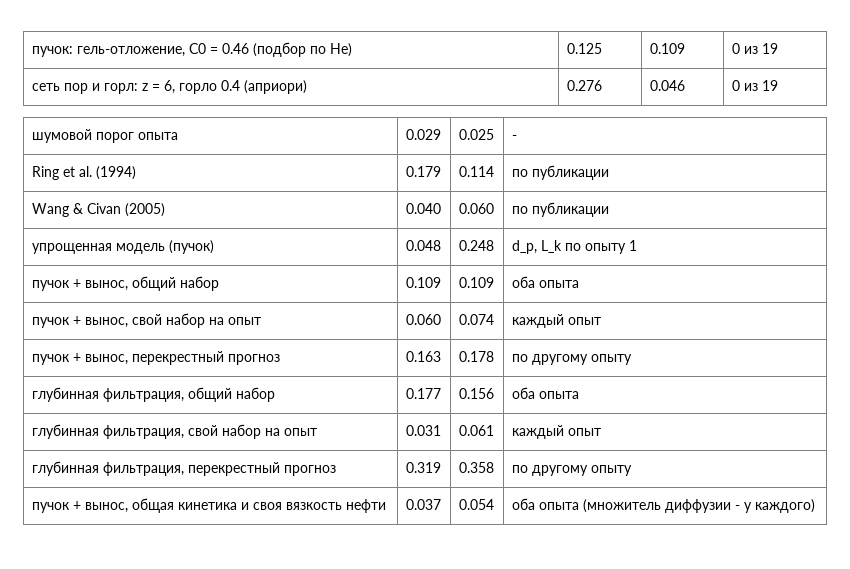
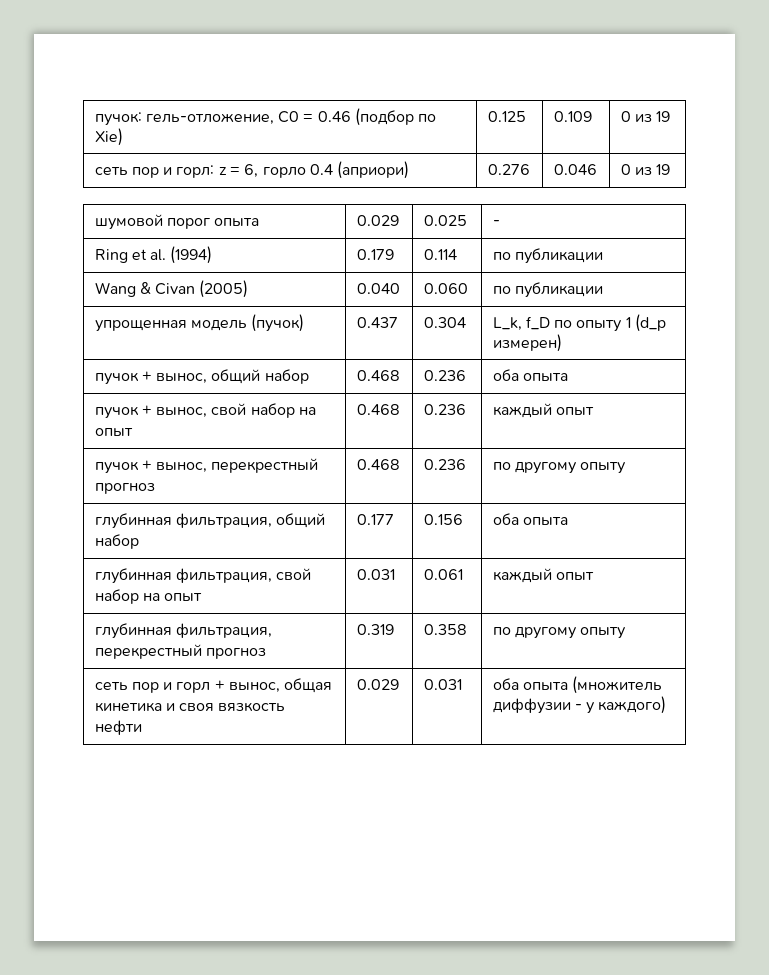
- пучок: гель-отложение, C0 = 0.46 (подбор по He) | 0.125 | 0.109 | 0 из 19
+ пучок: гель-отложение, C0 = 0.46 (подбор по Xie) | 0.125 | 0.109 | 0 из 19
- упрощенная модель (пучок) | 0.048 | 0.248 | d_p, L_k по опыту 1
+ упрощенная модель (пучок) | 0.437 | 0.304 | L_k, f_D по опыту 1 (d_p измерен)
- пучок + вынос, общий набор | 0.109 | 0.109 | оба опыта
+ пучок + вынос, общий набор | 0.468 | 0.236 | оба опыта
- пучок + вынос, свой набор на опыт | 0.060 | 0.074 | каждый опыт
+ пучок + вынос, свой набор на опыт | 0.468 | 0.236 | каждый опыт
- пучок + вынос, перекрестный прогноз | 0.163 | 0.178 | по другому опыту
+ пучок + вынос, перекрестный прогноз | 0.468 | 0.236 | по другому опыту
- пучок + вынос, общая кинетика и своя вязкость нефти | 0.037 | 0.054 | оба опыта (множитель диффузии - у каждого)
+ сеть пор и горл + вынос, общая кинетика и своя вязкость нефти | 0.029 | 0.031 | оба опыта (множитель диффузии - у каждого)

